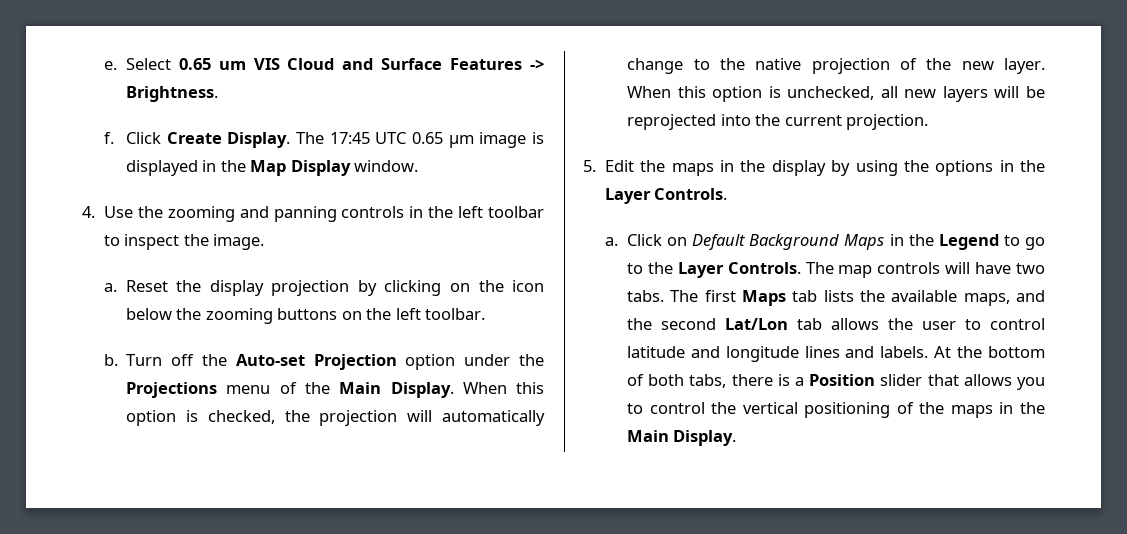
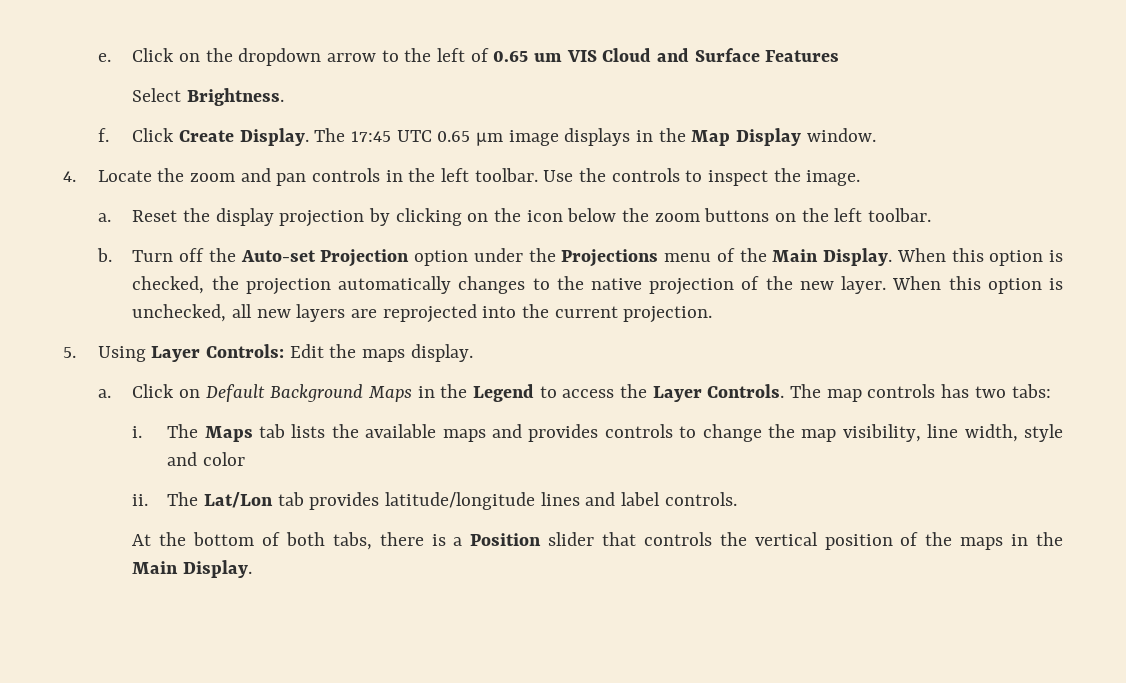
- Select 0.65 um VIS Cloud and Surface Features -> Brightness.
+ Click on the dropdown arrow to the left of 0.65 um VIS Cloud and Surface Features
+ Select Brightness.
- The 17:45 UTC 0.65 μm image is displayed in the Map Display window.
+ The 17:45 UTC 0.65 μm image displays in the Map Display window.
- 4. Use the zooming and panning controls in the left toolbar to inspect the image.
+ 4. Locate the zoom and pan controls in the left toolbar. Use the controls to inspect the image.
- Reset the display projection by clicking on the icon below the zooming buttons on the left toolbar.
+ Reset the display projection by clicking on the icon below the zoom buttons on the left toolbar.
- When this option is checked, the projection will automatically change to the native projection of the new layer.
+ When this option is checked, the projection automatically changes to the native projection of the new layer.
- When this option is unchecked, all new layers will be reprojected into the current projection.
+ When this option is unchecked, all new layers are reprojected into the current projection.
- 5. Edit the maps in the display by using the options in the Layer Controls.
+ 5. Using Layer Controls: Edit the maps display.
- Click on Default Background Maps in the Legend to go to the Layer Controls.
+ Click on Default Background Maps in the Legend to access the Layer Controls.
- The map controls will have two tabs. The first Maps tab lists the available maps, and the second Lat/Lon tab allows the user to control latitude and longitude lines and labels. At the bottom of both tabs, there is a Position slider that allows you to control the vertical positioning of the maps in the Main Display.
+ The map controls has two tabs:
+ i. The Maps tab lists the available maps and provides controls to change the map visibility, line width, style and color
+ ii. The Lat/Lon tab provides latitude/longitude lines and label controls.
+ At the bottom of both tabs, there is a Position slider that controls the vertical position of the maps in the Main Display.

